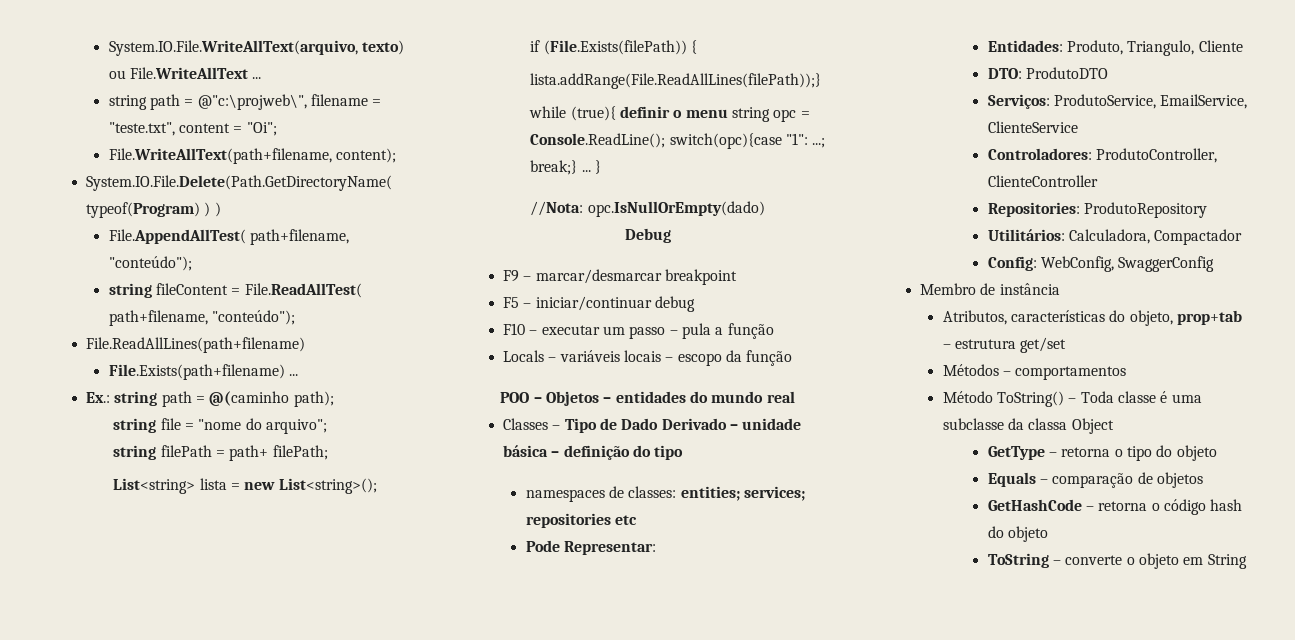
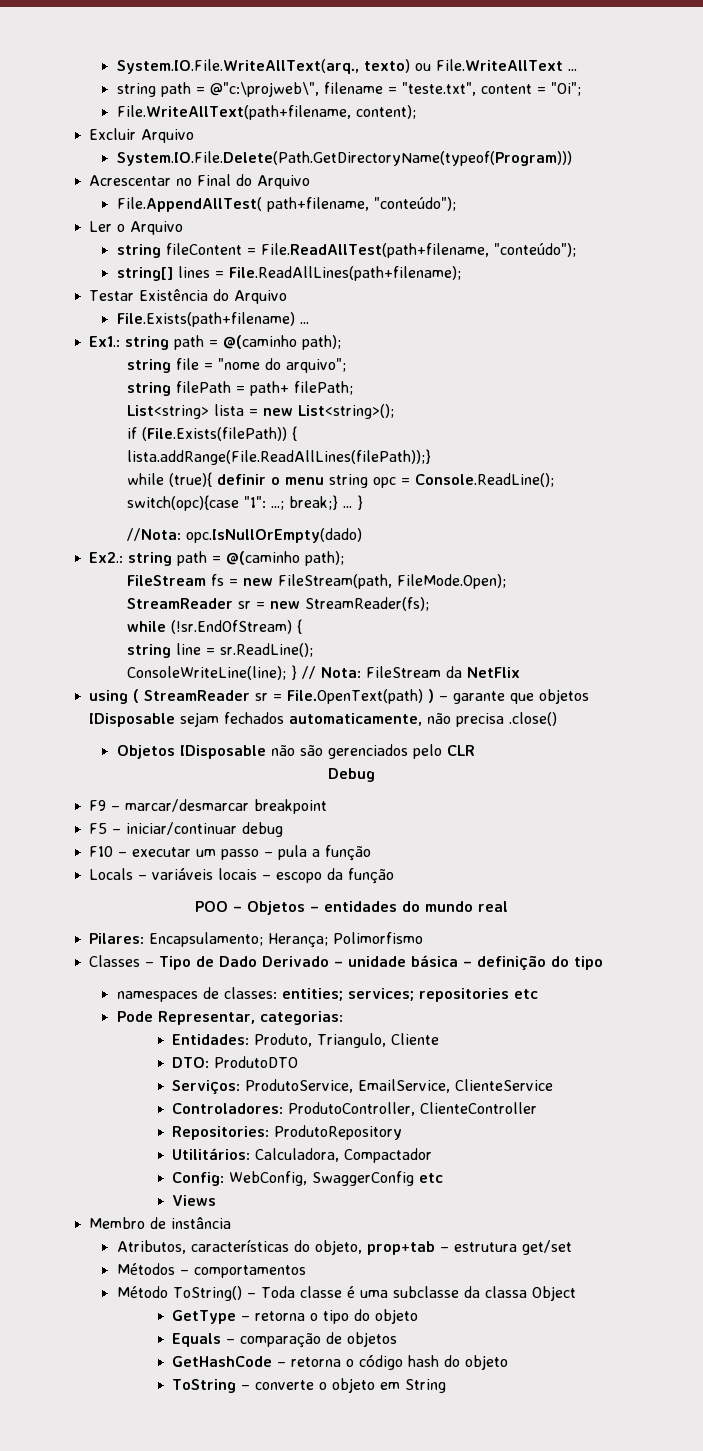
- System.IO.File.WriteAllText(arquivo, texto) ou File.WriteAllText ...
+ System.IO.File.WriteAllText(arq., texto) ou File.WriteAllText ...
- System.IO.File.Delete(Path.GetDirectoryName( typeof(Program) ) )
+ Excluir Arquivo
+ System.IO.File.Delete(Path.GetDirectoryName(typeof(Program)))
+ Acrescentar no Final do Arquivo
+ Ler o Arquivo
- string fileContent = File.ReadAllTest( path+filename, "conteúdo");
- File.ReadAllLines(path+filename)
+ string fileContent = File.ReadAllTest(path+filename, "conteúdo");
+ string[] lines = File.ReadAllLines(path+filename);
+ Testar Existência do Arquivo
- Ex.: string path = @(caminho path);
+ Ex1.: string path = @(caminho path);
+ Ex2.: string path = @(caminho path);
+ FileStream fs = new FileStream(path, FileMode.Open);
+ StreamReader sr = new StreamReader(fs);
+ while (!sr.EndOfStream) {
+ string line = sr.ReadLine();
+ ConsoleWriteLine(line); } // Nota: FileStream da NetFlix
+ using ( StreamReader sr = File.OpenText(path) ) – garante que objetos IDisposable sejam fechados automaticamente, não precisa .close()
+ Objetos IDisposable não são gerenciados pelo CLR
+ Pilares: Encapsulamento; Herança; Polimorfismo
- Pode Representar:
+ Pode Representar, categorias:
- Config: WebConfig, SwaggerConfig
+ Config: WebConfig, SwaggerConfig etc
+ Views

